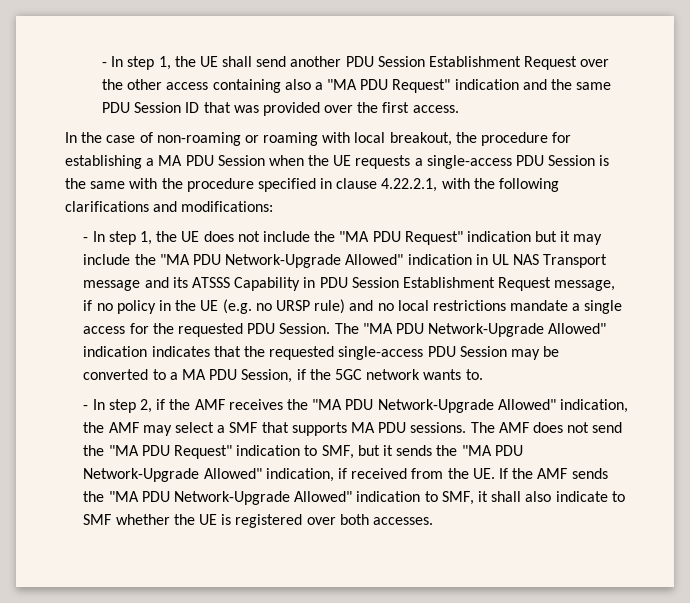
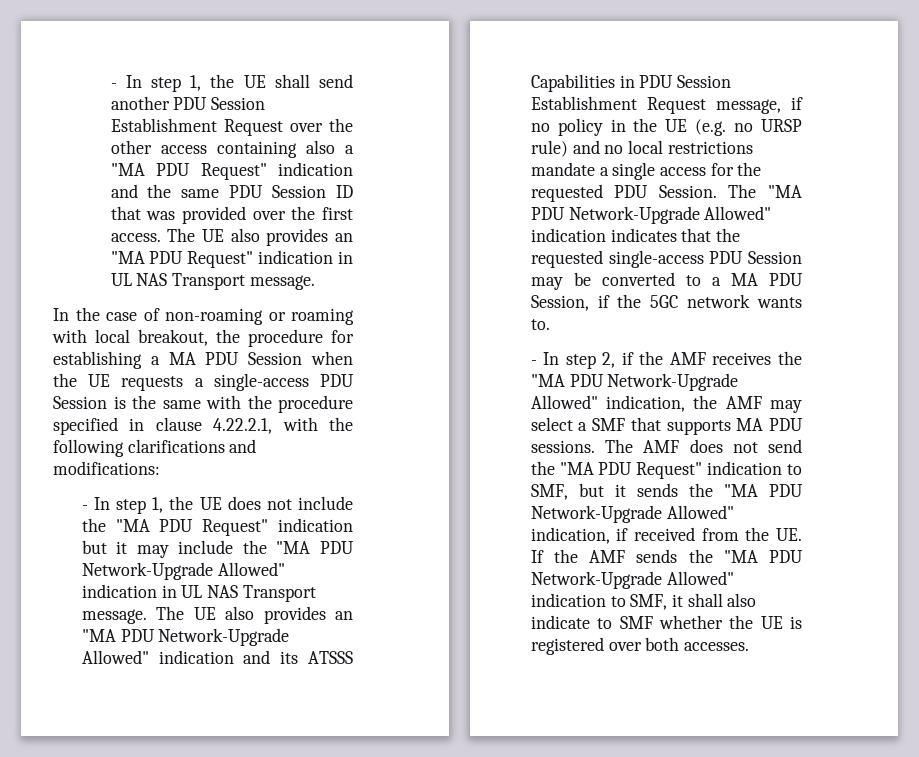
+ The UE also provides an "MA PDU Request" indication in UL NAS Transport message.
- - In step 1, the UE does not include the "MA PDU Request" indication but it may include the "MA PDU Network-Upgrade Allowed" indication in UL NAS Transport message and its ATSSS Capability in PDU Session Establishment Request message, if no policy in the UE (e.g. no URSP rule) and no local restrictions mandate a single access for the requested PDU Session.
+ - In step 1, the UE does not include the "MA PDU Request" indication but it may include the "MA PDU Network-Upgrade Allowed" indication in UL NAS Transport message. The UE also provides an "MA PDU Network-Upgrade Allowed" indication and its ATSSS Capabilities in PDU Session Establishment Request message, if no policy in the UE (e.g. no URSP rule) and no local restrictions mandate a single access for the requested PDU Session.

